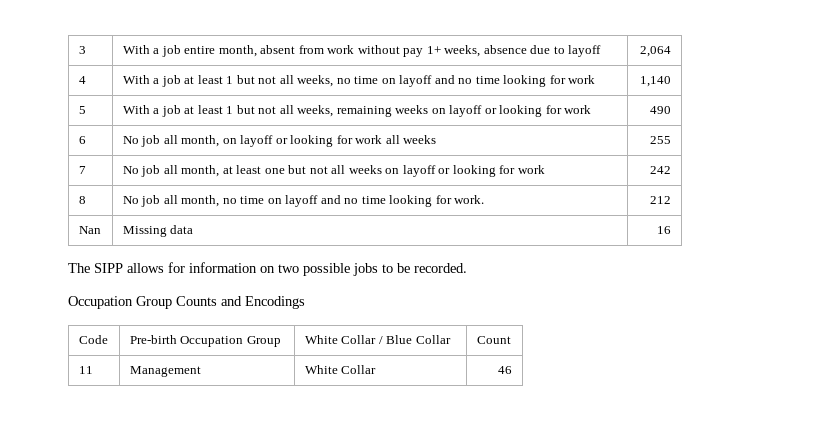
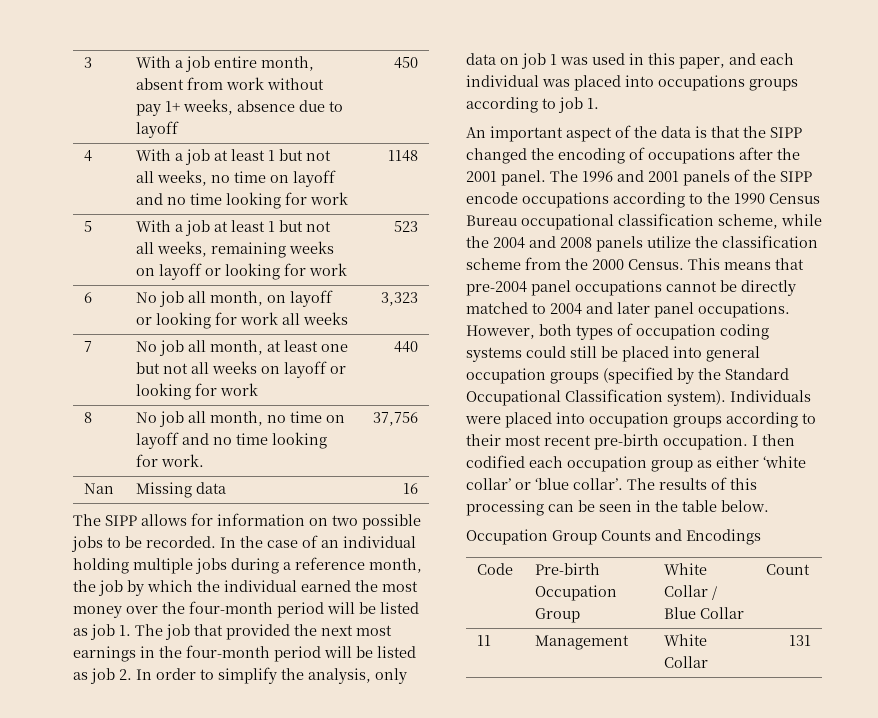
- 3 | With a job entire month, absent from work without pay 1+ weeks, absence due to layoff | 2,064
+ 3 | With a job entire month, absent from work without pay 1+ weeks, absence due to layoff | 450
- 4 | With a job at least 1 but not all weeks, no time on layoff and no time looking for work | 1,140
+ 4 | With a job at least 1 but not all weeks, no time on layoff and no time looking for work | 1148
- 5 | With a job at least 1 but not all weeks, remaining weeks on layoff or looking for work | 490
+ 5 | With a job at least 1 but not all weeks, remaining weeks on layoff or looking for work | 523
- 6 | No job all month, on layoff or looking for work all weeks | 255
+ 6 | No job all month, on layoff or looking for work all weeks | 3,323
- 7 | No job all month, at least one but not all weeks on layoff or looking for work | 242
+ 7 | No job all month, at least one but not all weeks on layoff or looking for work | 440
- 8 | No job all month, no time on layoff and no time looking for work. | 212
+ 8 | No job all month, no time on layoff and no time looking for work. | 37,756
+ In the case of an individual holding multiple jobs during a reference month, the job by which the individual earned the most money over the four-month period will be listed as job 1. The job that provided the next most earnings in the four-month period will be listed as job 2. In order to simplify the analysis, only data on job 1 was used in this paper, and each individual was placed into occupations groups according to job 1.
+ An important aspect of the data is that the SIPP changed the encoding of occupations after the 2001 panel. The 1996 and 2001 panels of the SIPP encode occupations according to the 1990 Census Bureau occupational classification scheme, while the 2004 and 2008 panels utilize the classification scheme from the 2000 Census. This means that pre-2004 panel occupations cannot be directly matched to 2004 and later panel occupations. However, both types of occupation coding systems could still be placed into general occupation groups (specified by the Standard Occupational Classification system). Individuals were placed into occupation groups according to their most recent pre-birth occupation. I then codified each occupation group as either ‘white collar’ or ‘blue collar’. The results of this processing can be seen in the table below.
- 11 | Management | White Collar | 46
+ 11 | Management | White Collar | 131

